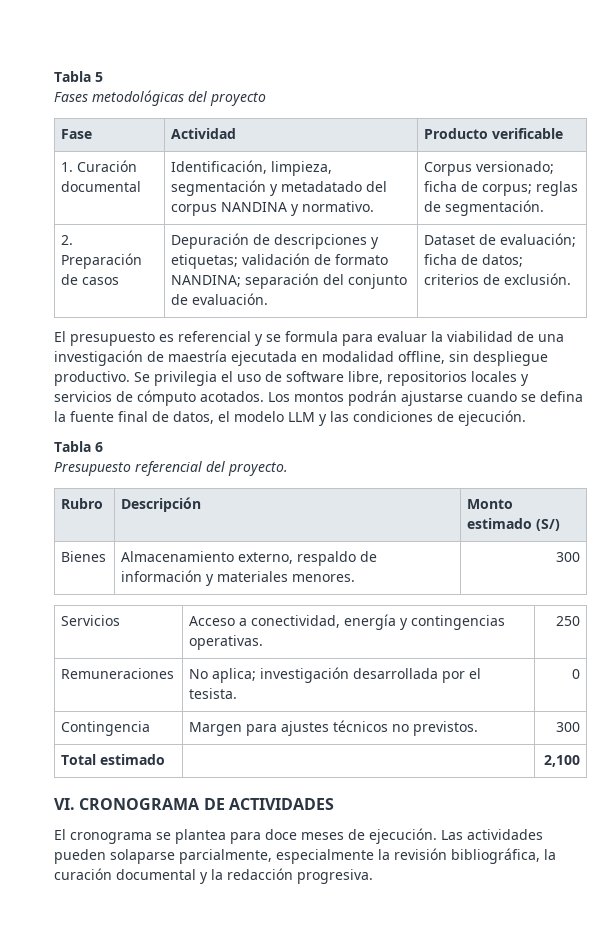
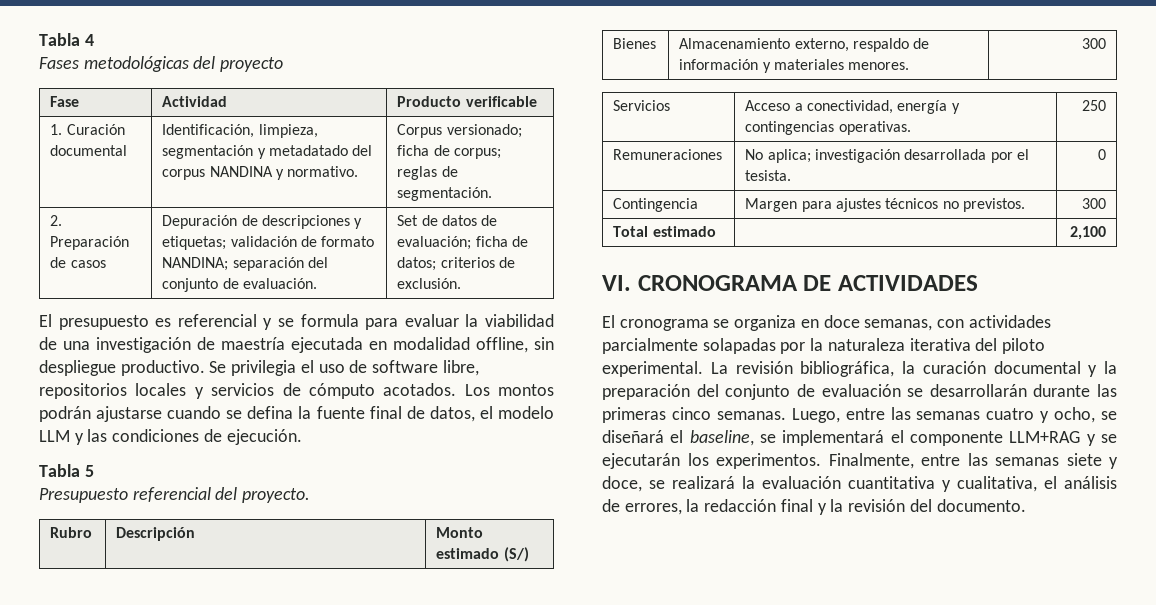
- Tabla 5
+ Tabla 4
- 2. Preparación de casos | Depuración de descripciones y etiquetas; validación de formato NANDINA; separación del conjunto de evaluación. | Dataset de evaluación; ficha de datos; criterios de exclusión.
+ 2. Preparación de casos | Depuración de descripciones y etiquetas; validación de formato NANDINA; separación del conjunto de evaluación. | Set de datos de evaluación; ficha de datos; criterios de exclusión.
- Tabla 6
+ Tabla 5
- El cronograma se plantea para doce meses de ejecución. Las actividades pueden solaparse parcialmente, especialmente la revisión bibliográfica, la curación documental y la redacción progresiva.
+ El cronograma se organiza en doce semanas, con actividades parcialmente solapadas por la naturaleza iterativa del piloto experimental. La revisión bibliográfica, la curación documental y la preparación del conjunto de evaluación se desarrollarán durante las primeras cinco semanas. Luego, entre las semanas cuatro y ocho, se diseñará el baseline, se implementará el componente LLM+RAG y se ejecutarán los experimentos. Finalmente, entre las semanas siete y doce, se realizará la evaluación cuantitativa y cualitativa, el análisis de errores, la redacción final y la revisión del documento.

